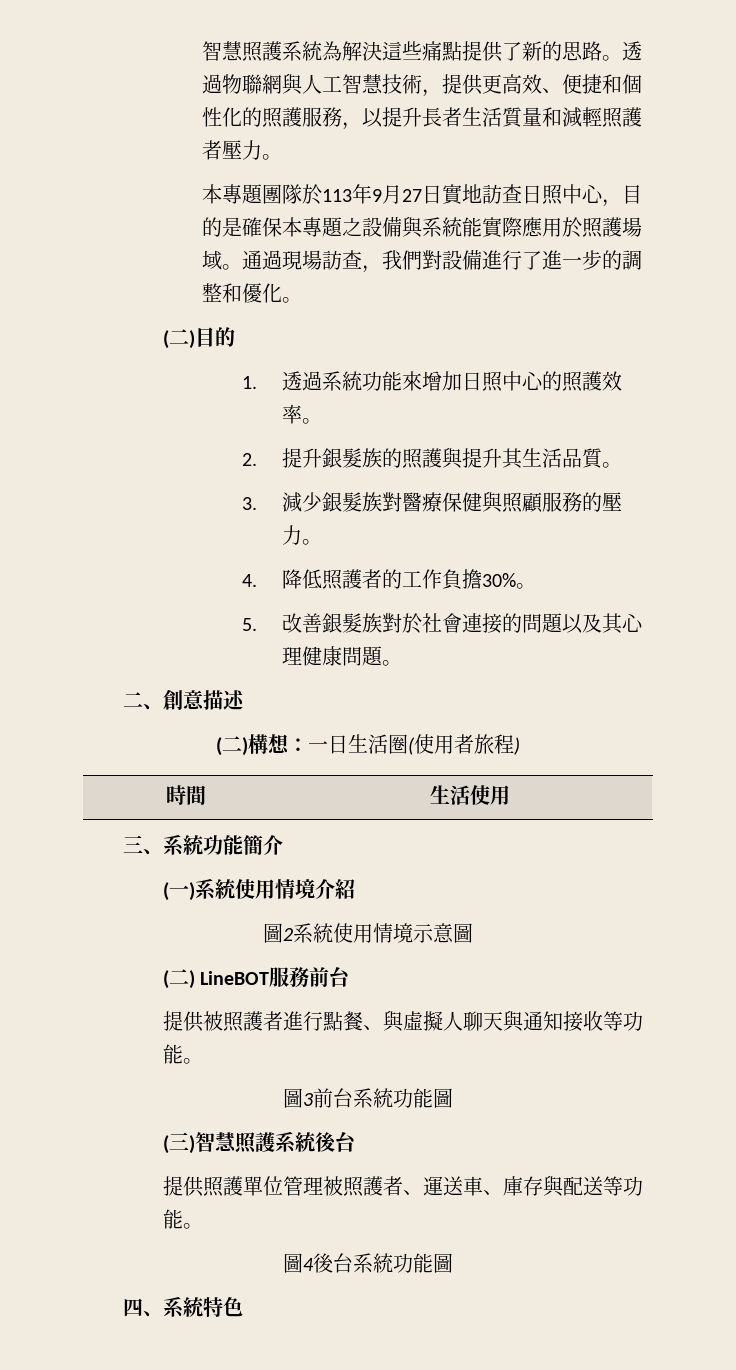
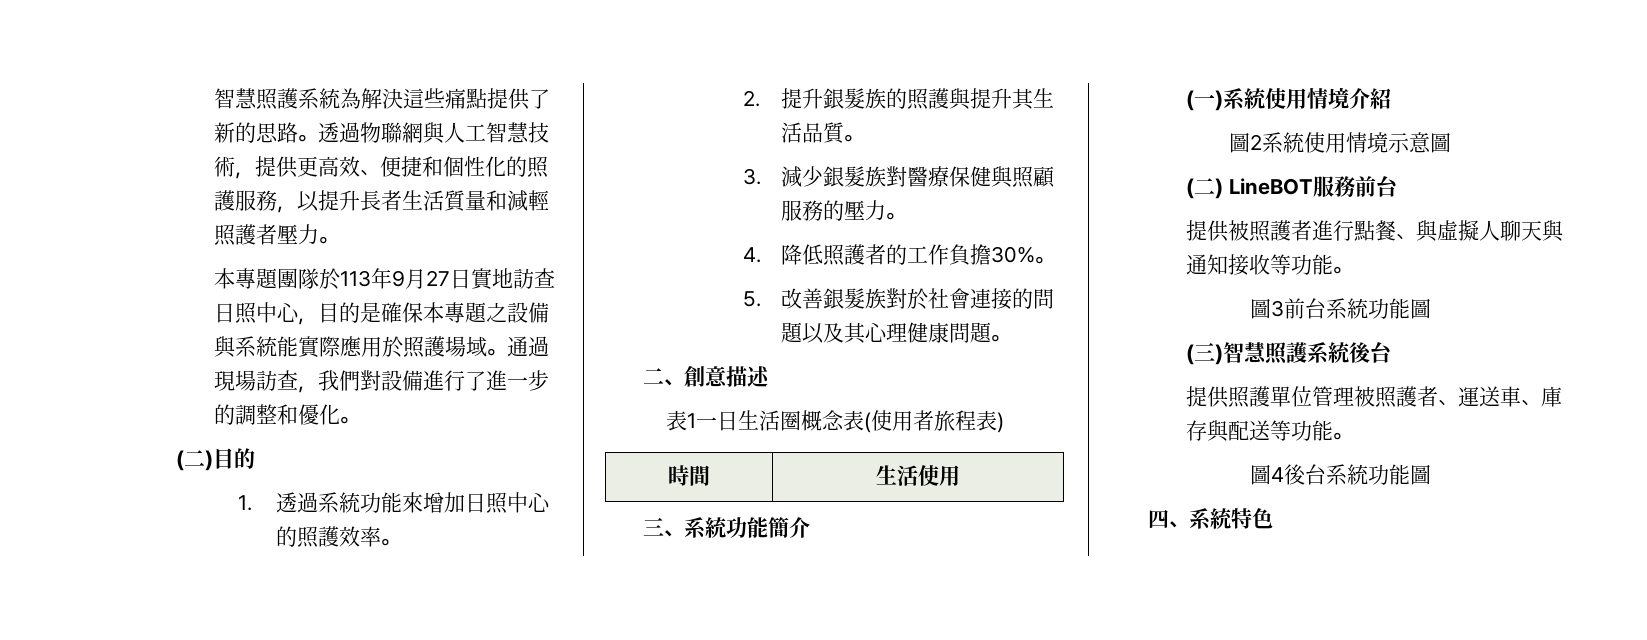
- (二)構想：一日生活圈(使用者旅程)
+ 表1一日生活圈概念表(使用者旅程表)

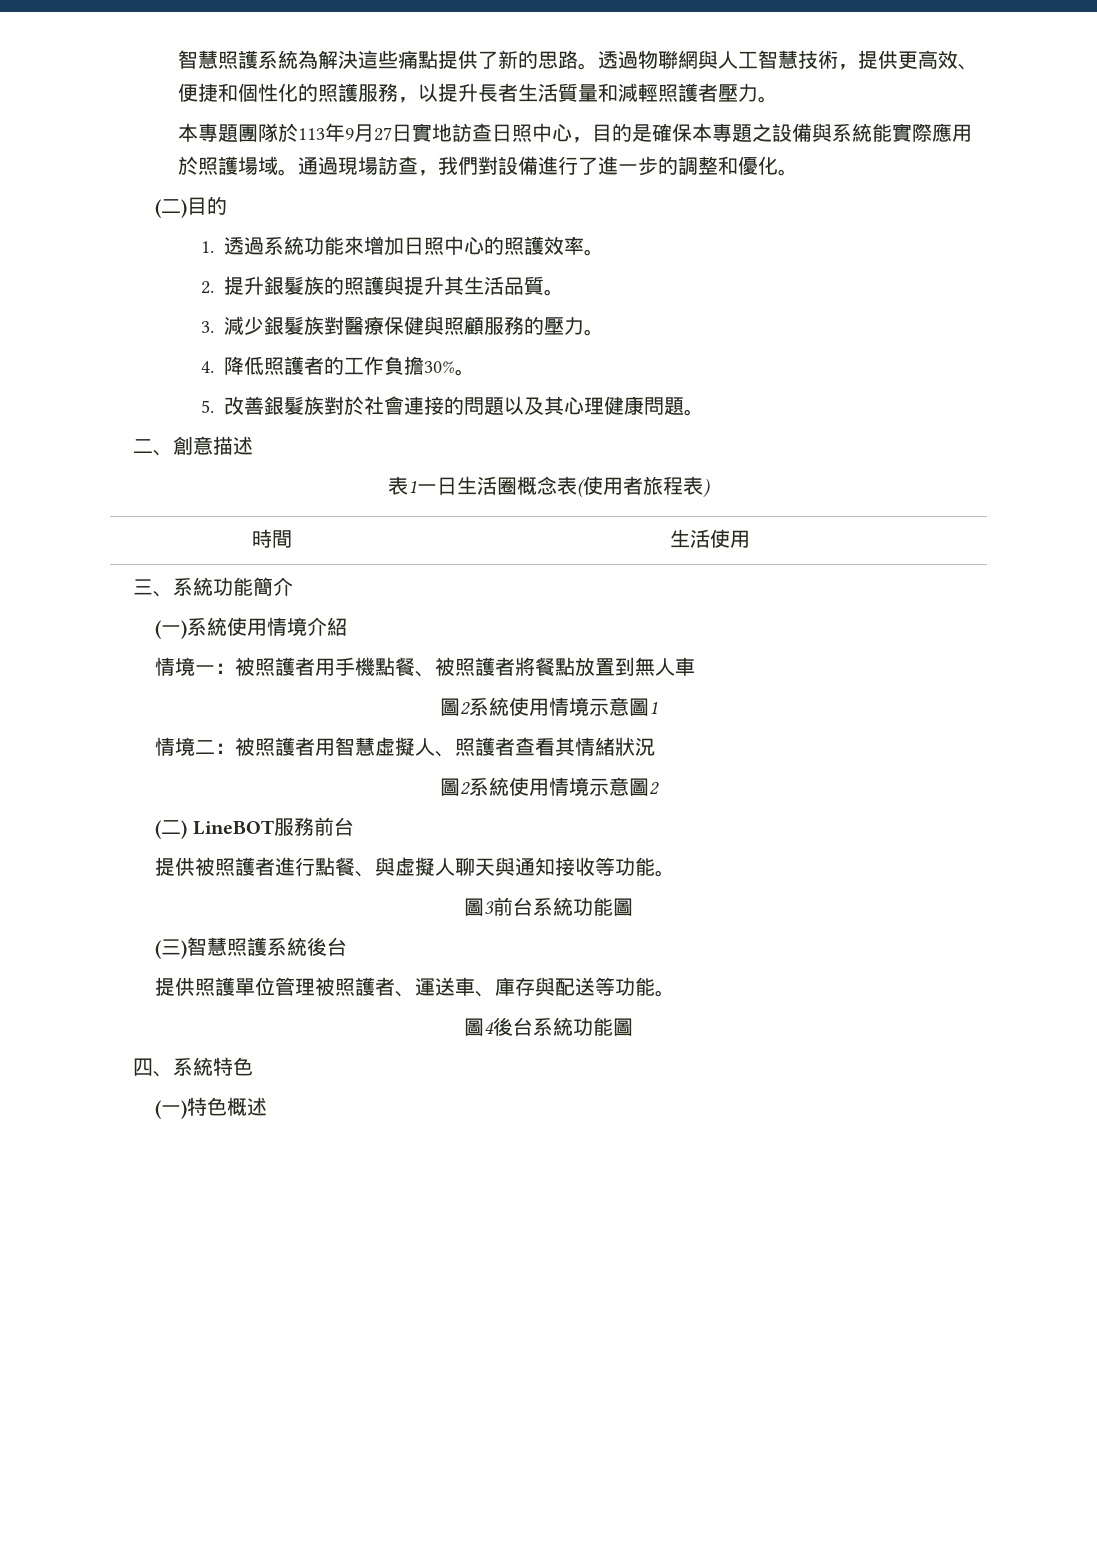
- 圖2系統使用情境示意圖
+ 情境一：被照護者用手機點餐、被照護者將餐點放置到無人車
+ 圖2系統使用情境示意圖1
+ 情境二：被照護者用智慧虛擬人、照護者查看其情緒狀況
+ 圖2系統使用情境示意圖2
+ (一)特色概述

